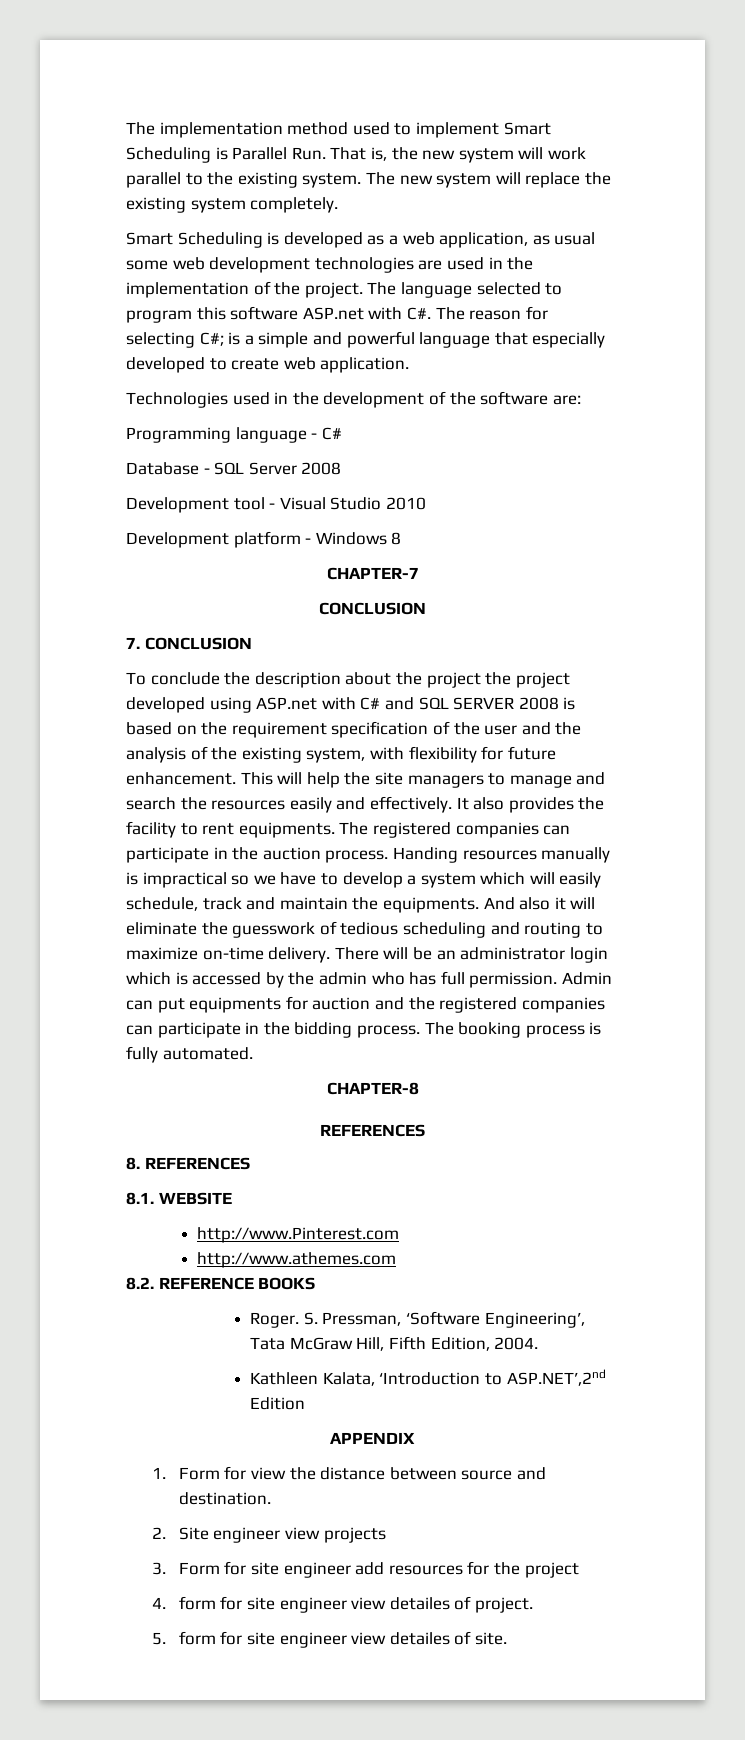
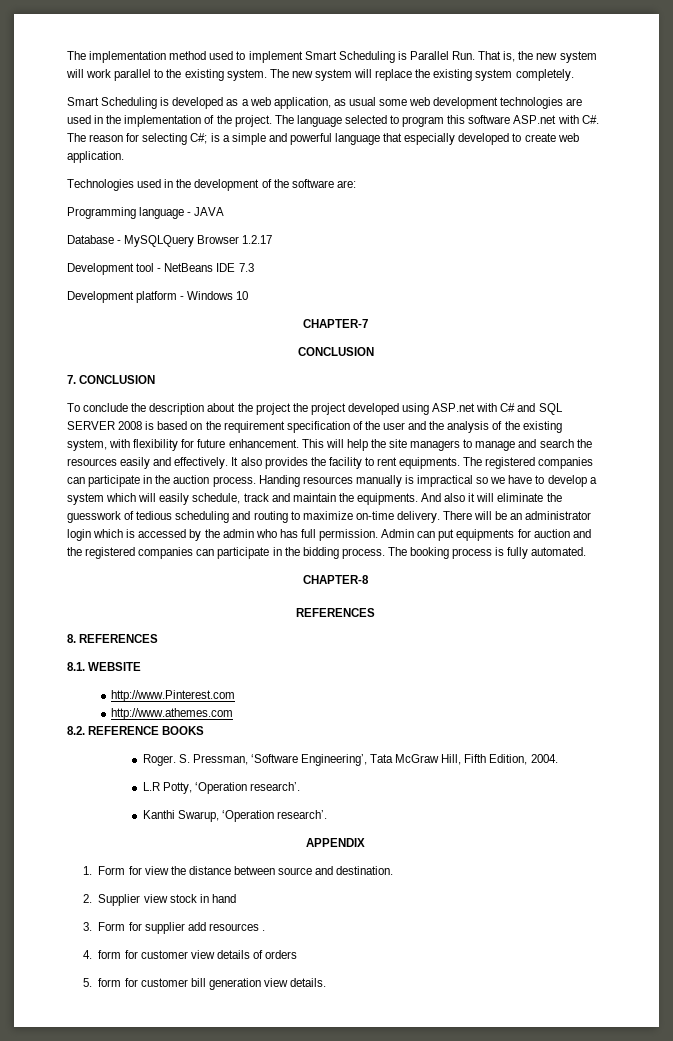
- Programming language - C#
+ Programming language - JAVA
- Database - SQL Server 2008
+ Database - MySQLQuery Browser 1.2.17
- Development tool - Visual Studio 2010
+ Development tool - NetBeans IDE 7.3
- Development platform - Windows 8
+ Development platform - Windows 10
- Kathleen Kalata, ‘Introduction to ASP.NET’,2nd Edition
+ L.R Potty, ‘Operation research’.
+ Kanthi Swarup, ‘Operation research’.
- 2. Site engineer view projects
- 3. Form for site engineer add resources for the project
- 4. form for site engineer view detailes of project.
- 5. form for site engineer view detailes of site.
+ 2. Supplier view stock in hand
+ 3. Form for supplier add resources .
+ 4. form for customer view details of orders
+ 5. form for customer bill generation view details.

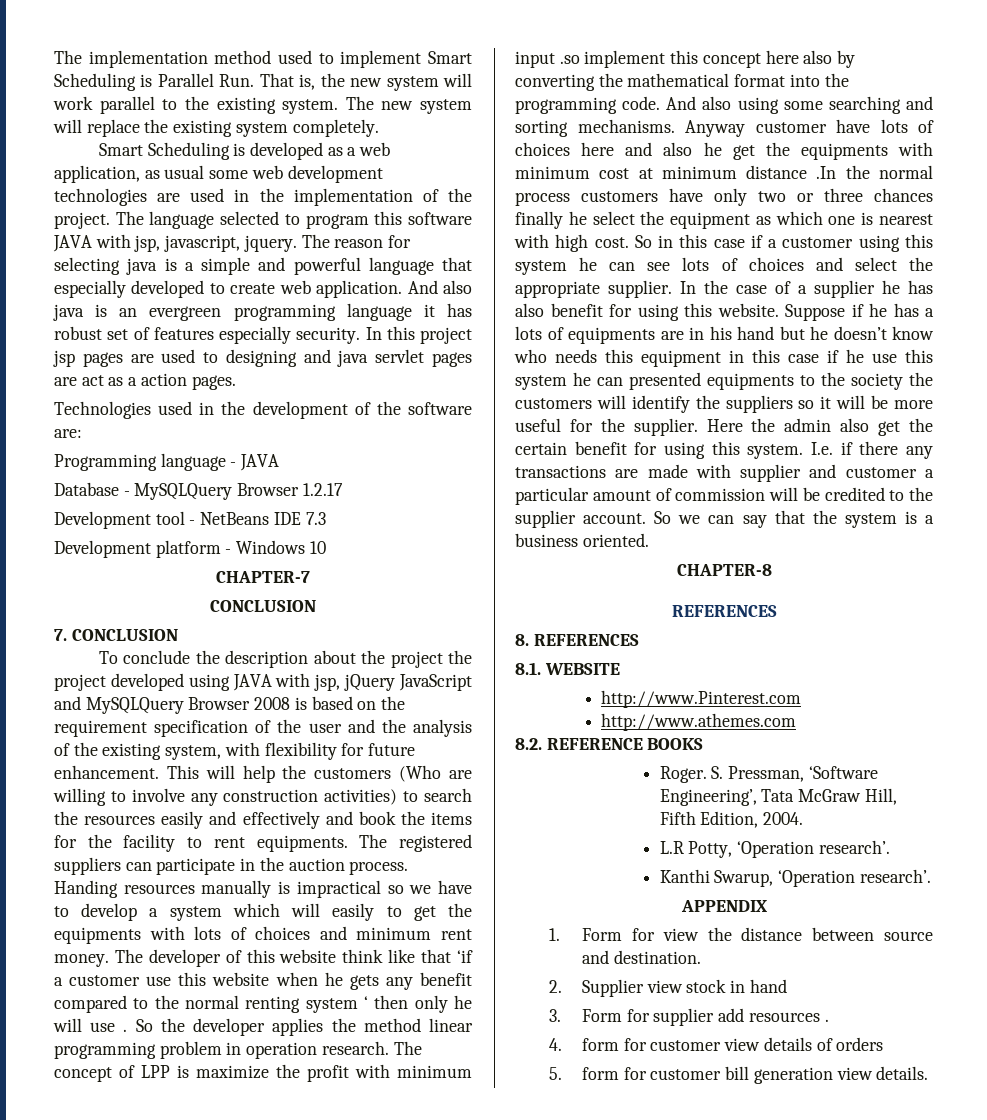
- The language selected to program this software ASP.net with C#. The reason for selecting C#; is a simple and powerful language that especially developed to create web application.
+ The language selected to program this software JAVA with jsp, javascript, jquery. The reason for selecting java is a simple and powerful language that especially developed to create web application. And also java is an evergreen programming language it has robust set of features especially security. In this project jsp pages are used to designing and java servlet pages are act as a action pages.
- To conclude the description about the project the project developed using ASP.net with C# and SQL SERVER 2008 is based on the requirement specification of the user and the analysis of the existing system, with flexibility for future enhancement.
+ To conclude the description about the project the project developed using JAVA with jsp, jQuery JavaScript and MySQLQuery Browser 2008 is based on the requirement specification of the user and the analysis of the existing system, with flexibility for future enhancement.
- This will help the site managers to manage and search the resources easily and effectively. It also provides the facility to rent equipments.
+ This will help the customers (Who are willing to involve any construction activities) to search the resources easily and effectively and book the items for the facility to rent equipments.
- The registered companies can participate in the auction process.
+ The registered suppliers can participate in the auction process.
- Handing resources manually is impractical so we have to develop a system which will easily schedule, track and maintain the equipments. And also it will eliminate the guesswork of tedious scheduling and routing to maximize on-time delivery. There will be an administrator login which is accessed by the admin who has full permission. Admin can put equipments for auction and the registered companies can participate in the bidding process. The booking process is fully automated.
+ Handing resources manually is impractical so we have to develop a system which will easily to get the equipments with lots of choices and minimum rent money. The developer of this website think like that ‘if a customer use this website when he gets any benefit compared to the normal renting system ‘ then only he will use . So the developer applies the method linear programming problem in operation research. The concept of LPP is maximize the profit with minimum input .so implement this concept here also by converting the mathematical format into the programming code. And also using some searching and sorting mechanisms. Anyway customer have lots of choices here and also he get the equipments with minimum cost at minimum distance .In the normal process customers have only two or three chances finally he select the equipment as which one is nearest with high cost. So in this case if a customer using this system he can see lots of choices and select the appropriate supplier. In the case of a supplier he has also benefit for using this website. Suppose if he has a lots of equipments are in his hand but he doesn’t know who needs this equipment in this case if he use this system he can presented equipments to the society the customers will identify the suppliers so it will be more useful for the supplier. Here the admin also get the certain benefit for using this system. I.e. if there any transactions are made with supplier and customer a particular amount of commission will be credited to the supplier account. So we can say that the system is a business oriented.

